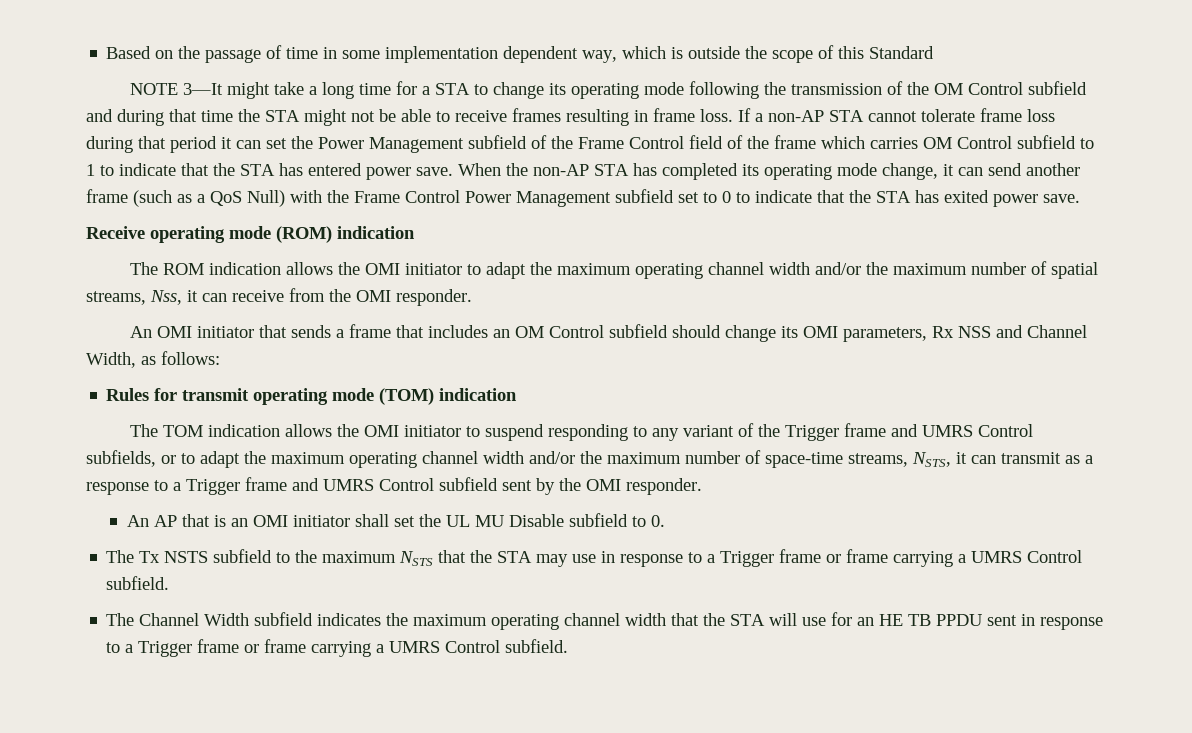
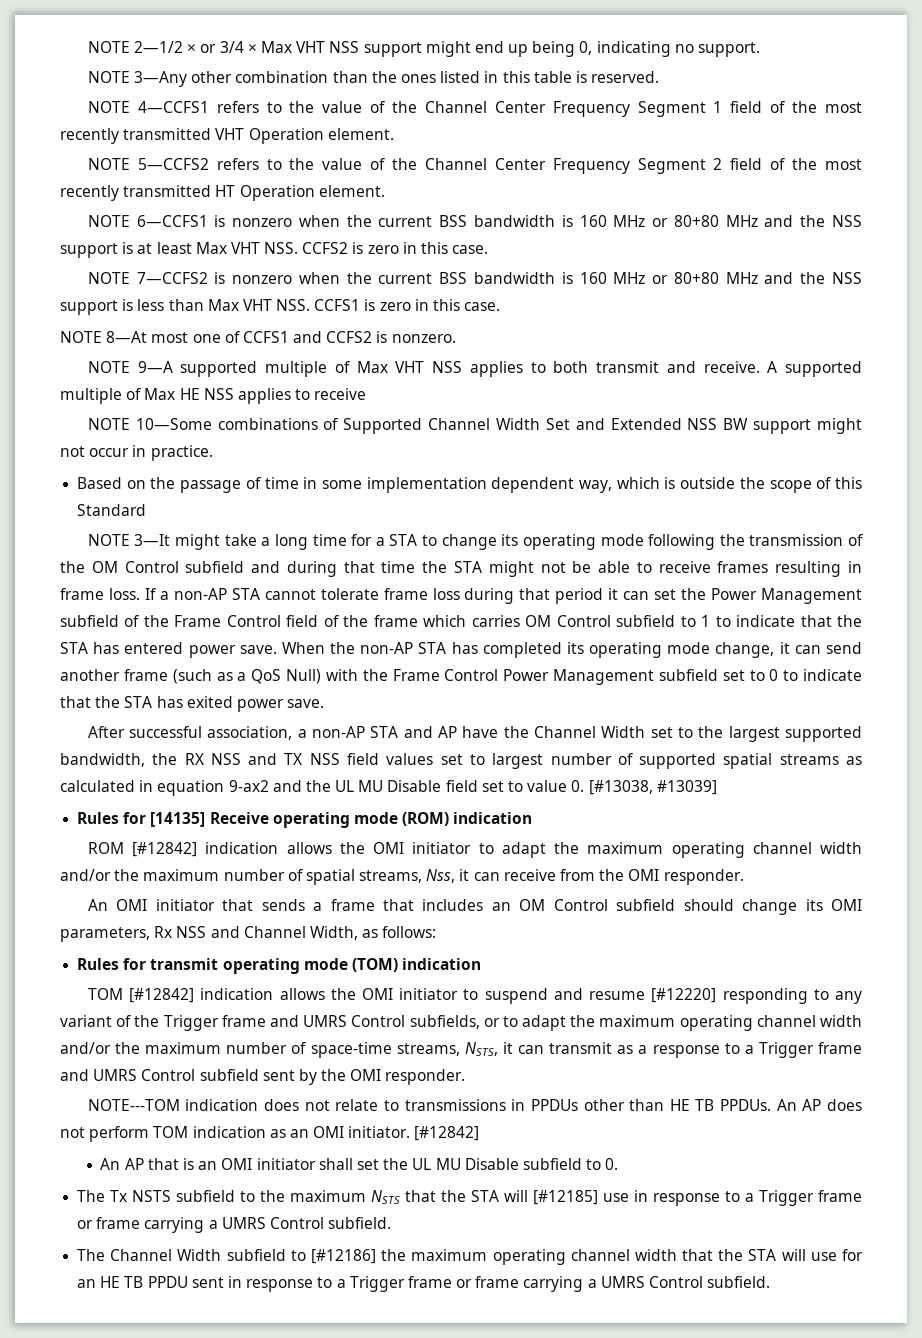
+ NOTE 2—1/2 × or 3/4 × Max VHT NSS support might end up being 0, indicating no support.
+ NOTE 3—Any other combination than the ones listed in this table is reserved.
+ NOTE 4—CCFS1 refers to the value of the Channel Center Frequency Segment 1 field of the most recently transmitted VHT Operation element.
+ NOTE 5—CCFS2 refers to the value of the Channel Center Frequency Segment 2 field of the most recently transmitted HT Operation element.
+ NOTE 6—CCFS1 is nonzero when the current BSS bandwidth is 160 MHz or 80+80 MHz and the NSS support is at least Max VHT NSS. CCFS2 is zero in this case.
+ NOTE 7—CCFS2 is nonzero when the current BSS bandwidth is 160 MHz or 80+80 MHz and the NSS support is less than Max VHT NSS. CCFS1 is zero in this case.
+ NOTE 8—At most one of CCFS1 and CCFS2 is nonzero.
+ NOTE 9—A supported multiple of Max VHT NSS applies to both transmit and receive. A supported multiple of Max HE NSS applies to receive
+ NOTE 10—Some combinations of Supported Channel Width Set and Extended NSS BW support might not occur in practice.
- Receive operating mode (ROM) indication
+ After successful association, a non-AP STA and AP have the Channel Width set to the largest supported bandwidth, the RX NSS and TX NSS field values set to largest number of supported spatial streams as calculated in equation 9-ax2 and the UL MU Disable field set to value 0. [#13038, #13039]
+ Rules for [14135] Receive operating mode (ROM) indication
- The ROM indication allows the OMI initiator to adapt the maximum operating channel width and/or the maximum number of spatial streams, Nss, it can receive from the OMI responder.
+ ROM [#12842] indication allows the OMI initiator to adapt the maximum operating channel width and/or the maximum number of spatial streams, Nss, it can receive from the OMI responder.
- The TOM indication allows the OMI initiator to suspend responding to any variant of the Trigger frame and UMRS Control subfields, or to adapt the maximum operating channel width and/or the maximum number of space-time streams, NSTS, it can transmit as a response to a Trigger frame and UMRS Control subfield sent by the OMI responder.
+ TOM [#12842] indication allows the OMI initiator to suspend and resume [#12220] responding to any variant of the Trigger frame and UMRS Control subfields, or to adapt the maximum operating channel width and/or the maximum number of space-time streams, NSTS, it can transmit as a response to a Trigger frame and UMRS Control subfield sent by the OMI responder.
+ NOTE---TOM indication does not relate to transmissions in PPDUs other than HE TB PPDUs. An AP does not perform TOM indication as an OMI initiator. [#12842]
- The Tx NSTS subfield to the maximum NSTS that the STA may use in response to a Trigger frame or frame carrying a UMRS Control subfield.
+ The Tx NSTS subfield to the maximum NSTS that the STA will [#12185] use in response to a Trigger frame or frame carrying a UMRS Control subfield.
- The Channel Width subfield indicates the maximum operating channel width that the STA will use for an HE TB PPDU sent in response to a Trigger frame or frame carrying a UMRS Control subfield.
+ The Channel Width subfield to [#12186] the maximum operating channel width that the STA will use for an HE TB PPDU sent in response to a Trigger frame or frame carrying a UMRS Control subfield.

